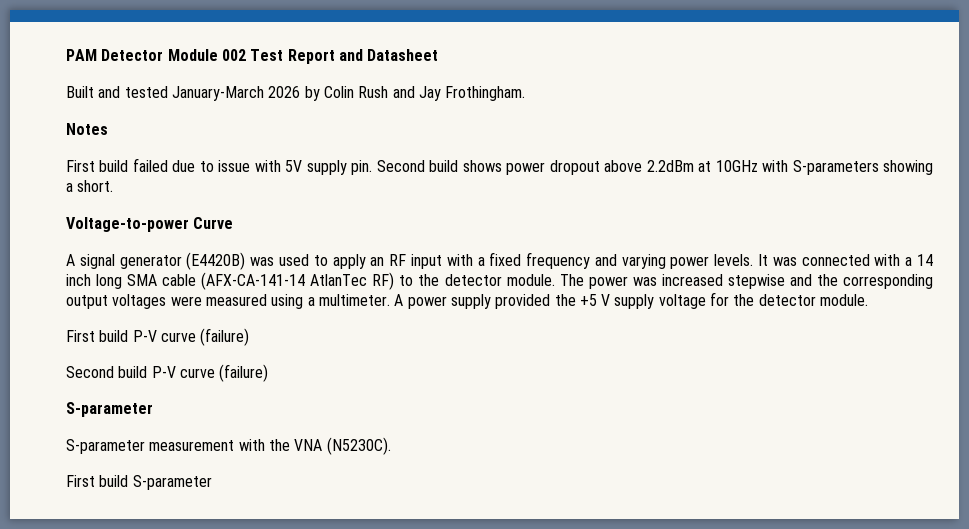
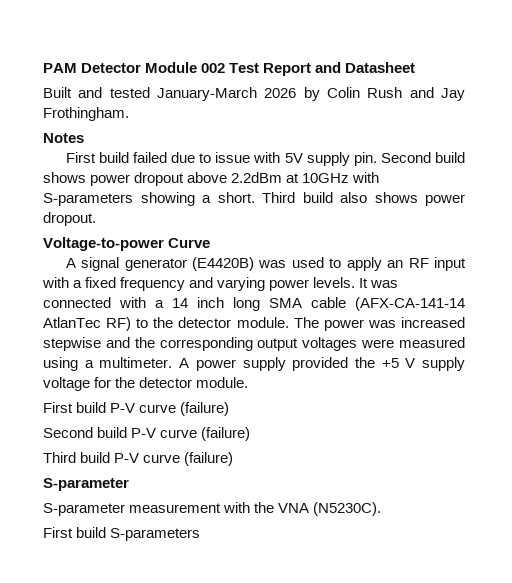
+ Third build also shows power dropout.
+ Third build P-V curve (failure)
- First build S-parameter
+ First build S-parameters

